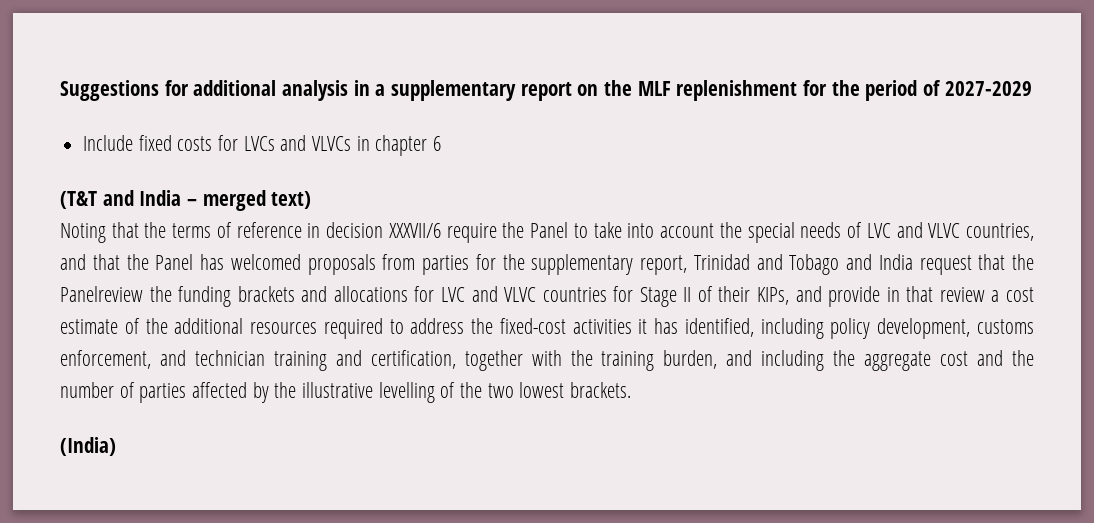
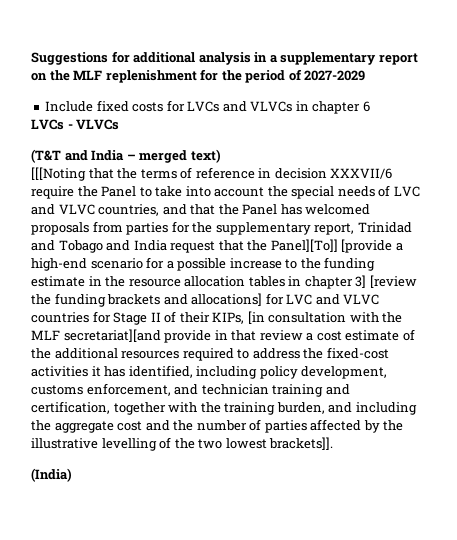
+ LVCs - VLVCs
- Noting that the terms of reference in decision XXXVII/6 require the Panel to take into account the special needs of LVC and VLVC countries, and that the Panel has welcomed proposals from parties for the supplementary report, Trinidad and Tobago and India request that the Panelreview the funding brackets and allocations for LVC and VLVC countries for Stage II of their KIPs, and provide in that review a cost estimate of the additional resources required to address the fixed-cost activities it has identified, including policy development, customs enforcement, and technician training and certification, together with the training burden, and including the aggregate cost and the number of parties affected by the illustrative levelling of the two lowest brackets.
+ [[[Noting that the terms of reference in decision XXXVII/6 require the Panel to take into account the special needs of LVC and VLVC countries, and that the Panel has welcomed proposals from parties for the supplementary report, Trinidad and Tobago and India request that the Panel][To]] [provide a high-end scenario for a possible increase to the funding estimate in the resource allocation tables in chapter 3] [review the funding brackets and allocations] for LVC and VLVC countries for Stage II of their KIPs, [in consultation with the MLF secretariat][and provide in that review a cost estimate of the additional resources required to address the fixed-cost activities it has identified, including policy development, customs enforcement, and technician training and certification, together with the training burden, and including the aggregate cost and the number of parties affected by the illustrative levelling of the two lowest brackets]].

